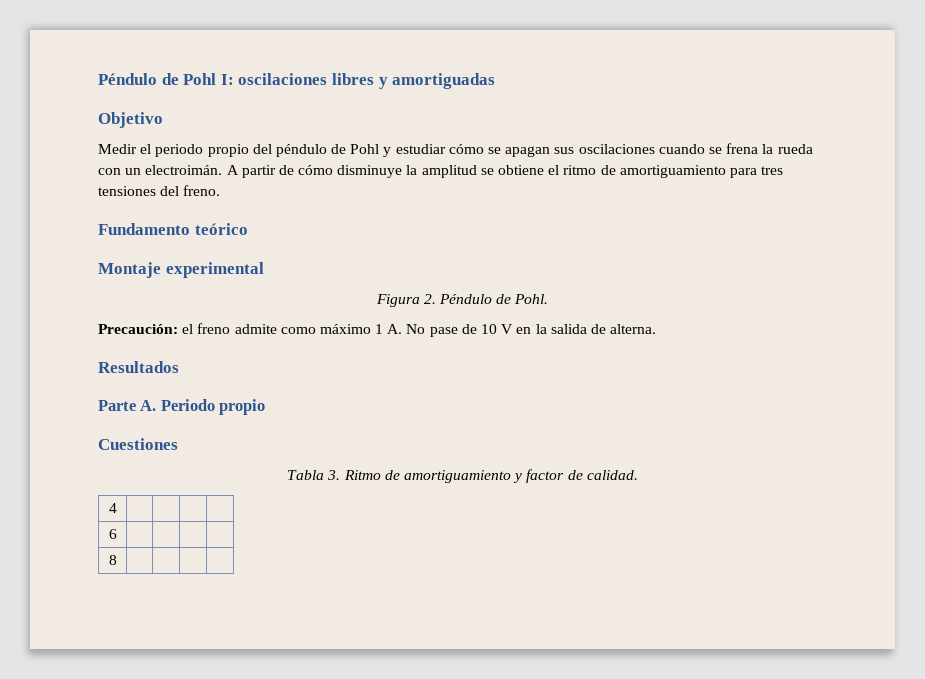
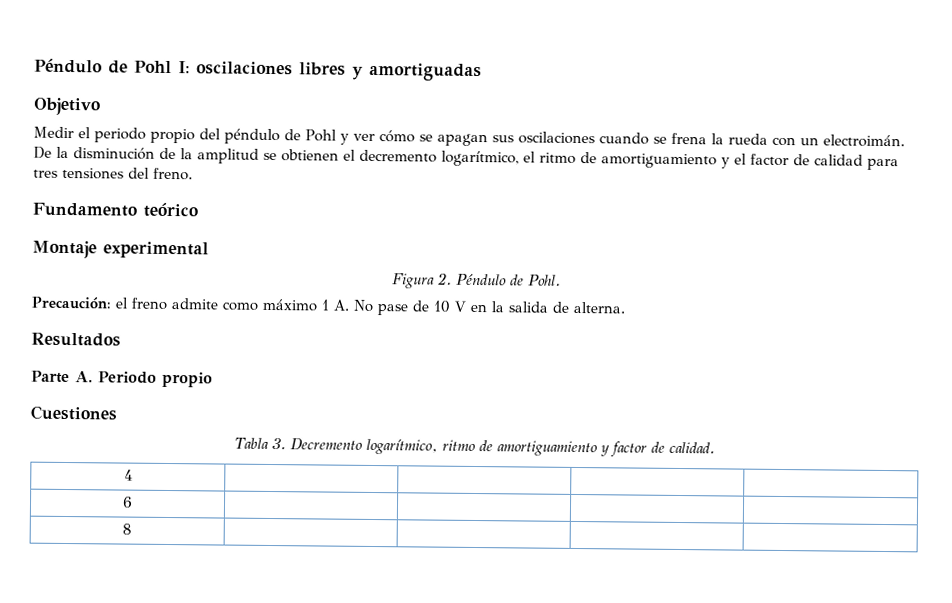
- Medir el periodo propio del péndulo de Pohl y estudiar cómo se apagan sus oscilaciones cuando se frena la rueda con un electroimán.
+ Medir el periodo propio del péndulo de Pohl y ver cómo se apagan sus oscilaciones cuando se frena la rueda con un electroimán.
- A partir de cómo disminuye la amplitud se obtiene el ritmo de amortiguamiento para tres tensiones del freno.
+ De la disminución de la amplitud se obtienen el decremento logarítmico, el ritmo de amortiguamiento y el factor de calidad para tres tensiones del freno.
- Tabla 3. Ritmo de amortiguamiento y factor de calidad.
+ Tabla 3. Decremento logarítmico, ritmo de amortiguamiento y factor de calidad.

